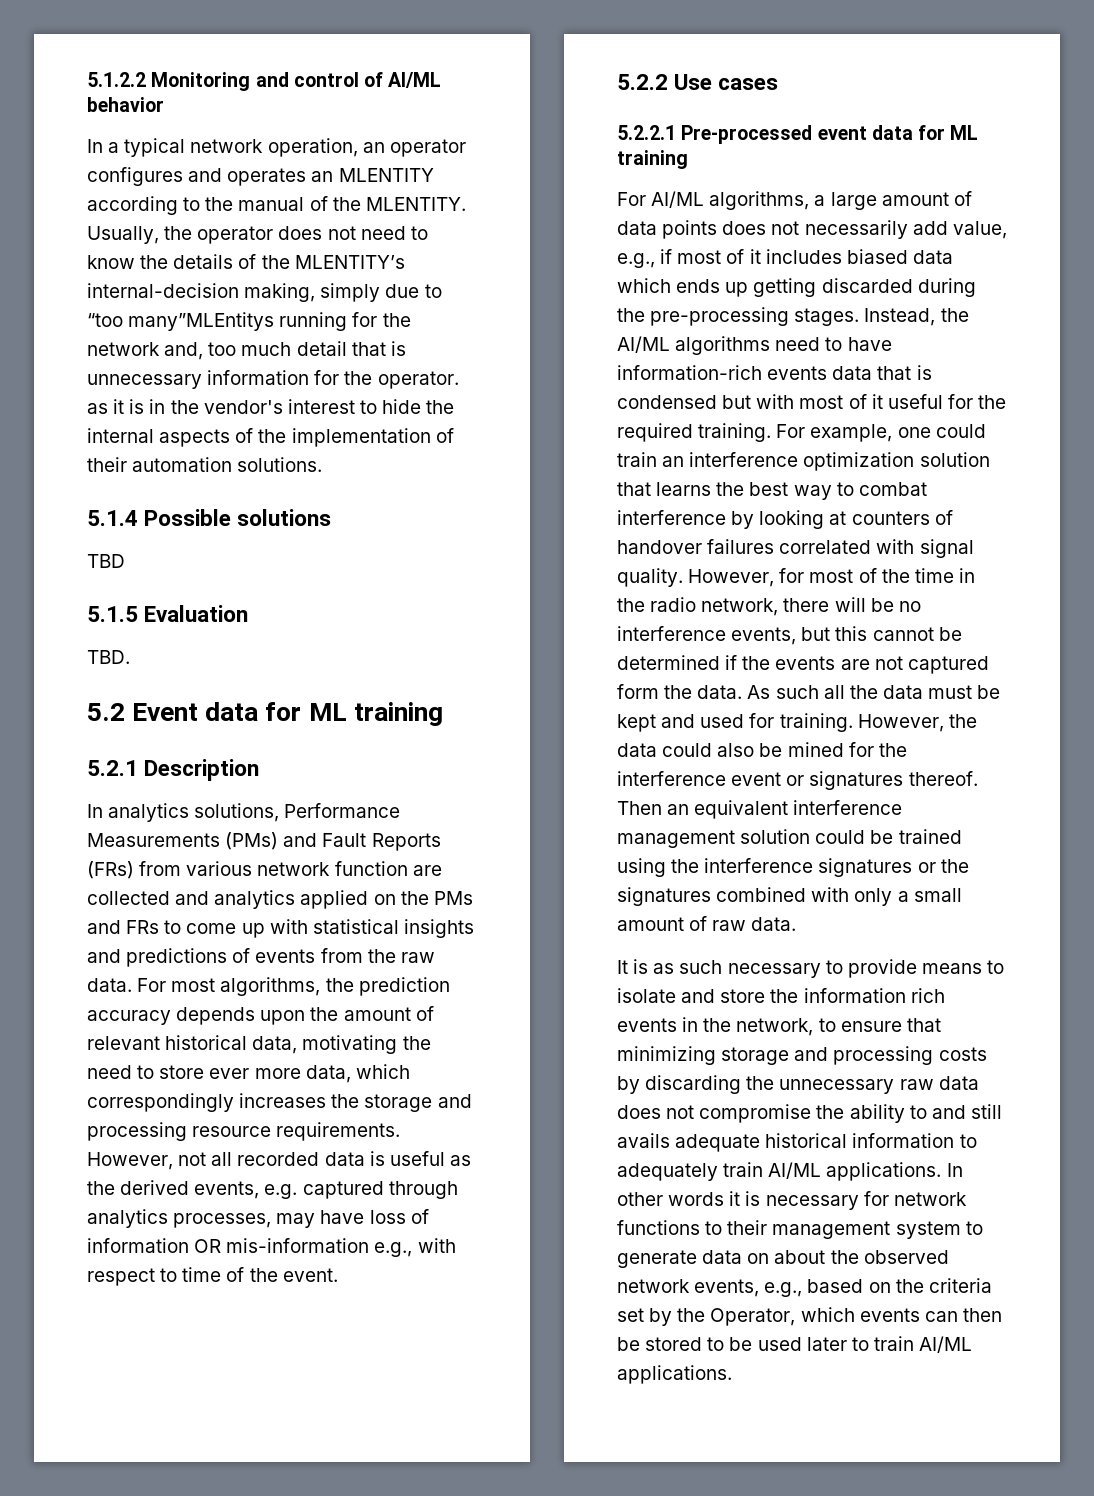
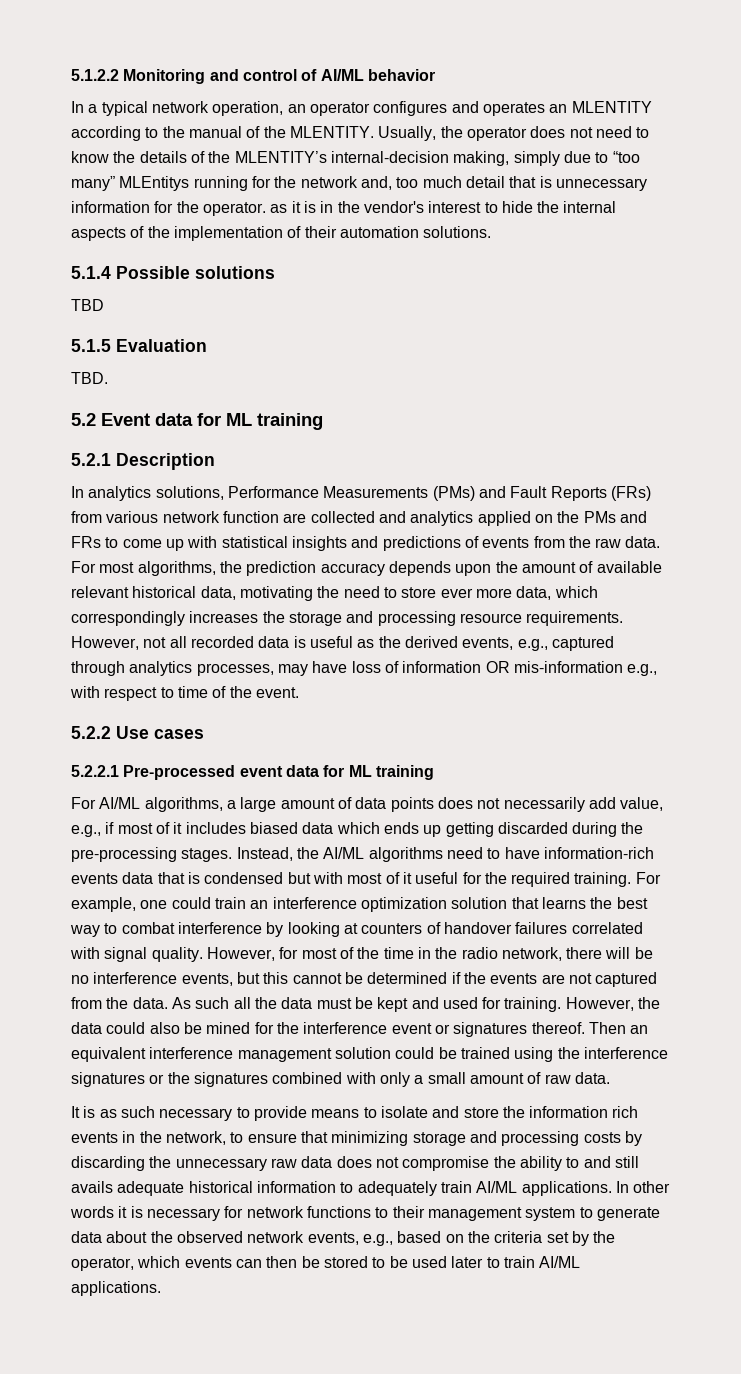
- Usually, the operator does not need to know the details of the MLENTITY’s internal-decision making, simply due to “too many”MLEntitys running for the network and, too much detail that is unnecessary information for the operator. as it is in the vendor's interest to hide the internal aspects of the implementation of their automation solutions.
+ Usually, the operator does not need to know the details of the MLENTITY’s internal-decision making, simply due to “too many” MLEntitys running for the network and, too much detail that is unnecessary information for the operator. as it is in the vendor's interest to hide the internal aspects of the implementation of their automation solutions.
- For most algorithms, the prediction accuracy depends upon the amount of relevant historical data, motivating the need to store ever more data, which correspondingly increases the storage and processing resource requirements.
+ For most algorithms, the prediction accuracy depends upon the amount of available relevant historical data, motivating the need to store ever more data, which correspondingly increases the storage and processing resource requirements.
- However, not all recorded data is useful as the derived events, e.g. captured through analytics processes, may have loss of information OR mis-information e.g., with respect to time of the event.
+ However, not all recorded data is useful as the derived events, e.g., captured through analytics processes, may have loss of information OR mis-information e.g., with respect to time of the event.
- However, for most of the time in the radio network, there will be no interference events, but this cannot be determined if the events are not captured form the data.
+ However, for most of the time in the radio network, there will be no interference events, but this cannot be determined if the events are not captured from the data.
- In other words it is necessary for network functions to their management system to generate data on about the observed network events, e.g., based on the criteria set by the Operator, which events can then be stored to be used later to train AI/ML applications.
+ In other words it is necessary for network functions to their management system to generate data about the observed network events, e.g., based on the criteria set by the operator, which events can then be stored to be used later to train AI/ML applications.

